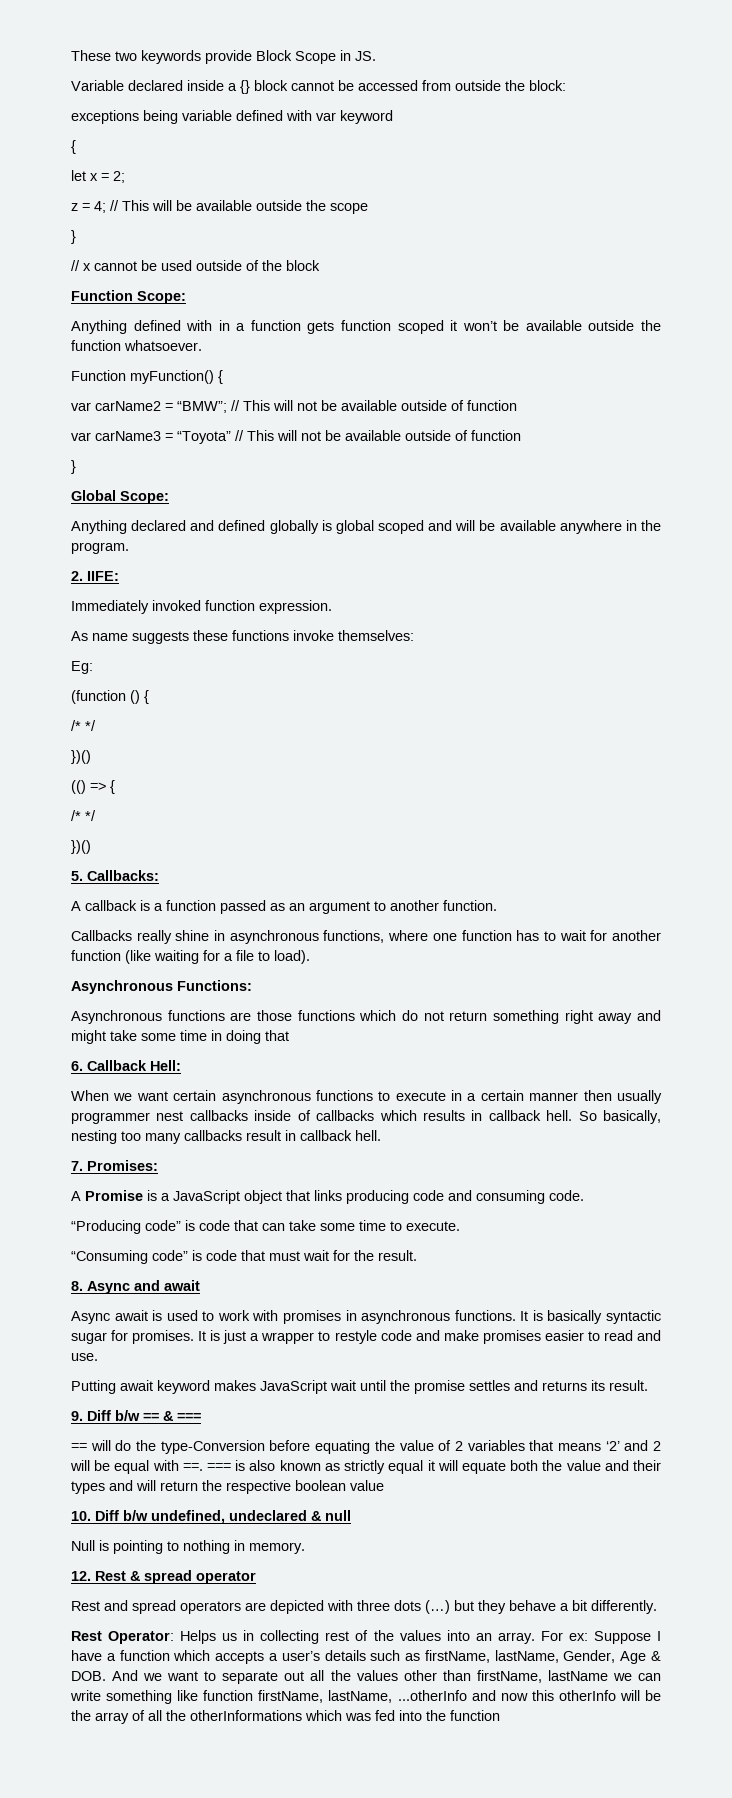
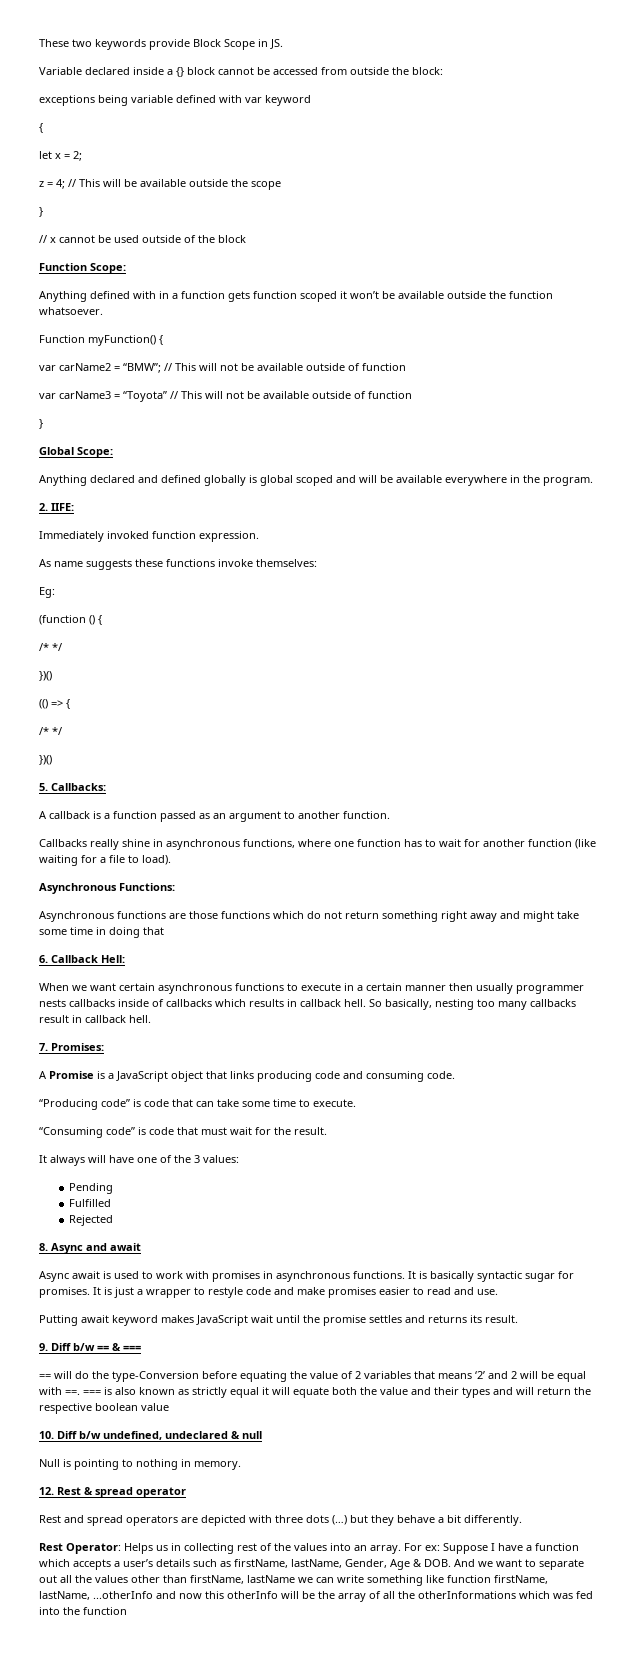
- Anything declared and defined globally is global scoped and will be available anywhere in the program.
+ Anything declared and defined globally is global scoped and will be available everywhere in the program.
- When we want certain asynchronous functions to execute in a certain manner then usually programmer nest callbacks inside of callbacks which results in callback hell.
+ When we want certain asynchronous functions to execute in a certain manner then usually programmer nests callbacks inside of callbacks which results in callback hell.
+ It always will have one of the 3 values:
+ Pending
+ Fulfilled
+ Rejected

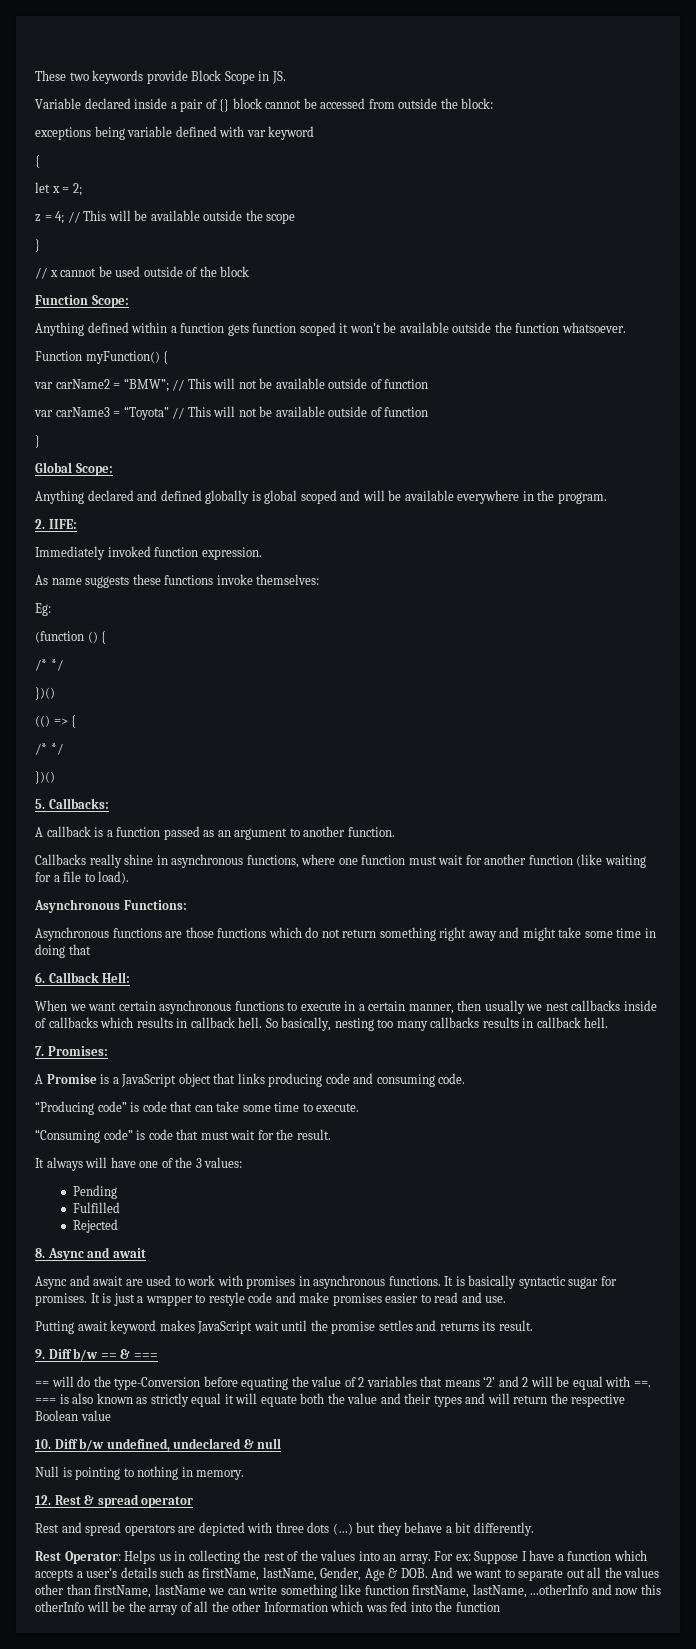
- Variable declared inside a {} block cannot be accessed from outside the block:
+ Variable declared inside a pair of {} block cannot be accessed from outside the block:
- Anything defined with in a function gets function scoped it won’t be available outside the function whatsoever.
+ Anything defined within a function gets function scoped it won’t be available outside the function whatsoever.
- Callbacks really shine in asynchronous functions, where one function has to wait for another function (like waiting for a file to load).
+ Callbacks really shine in asynchronous functions, where one function must wait for another function (like waiting for a file to load).
- When we want certain asynchronous functions to execute in a certain manner then usually programmer nests callbacks inside of callbacks which results in callback hell.
+ When we want certain asynchronous functions to execute in a certain manner, then usually we nest callbacks inside of callbacks which results in callback hell.
- So basically, nesting too many callbacks result in callback hell.
+ So basically, nesting too many callbacks results in callback hell.
- Async await is used to work with promises in asynchronous functions.
+ Async and await are used to work with promises in asynchronous functions.
- === is also known as strictly equal it will equate both the value and their types and will return the respective boolean value
+ === is also known as strictly equal it will equate both the value and their types and will return the respective Boolean value
- Rest Operator: Helps us in collecting rest of the values into an array.
+ Rest Operator: Helps us in collecting the rest of the values into an array.
- For ex: Suppose I have a function which accepts a user’s details such as firstName, lastName, Gender, Age & DOB. And we want to separate out all the values other than firstName, lastName we can write something like function firstName, lastName, ...otherInfo and now this otherInfo will be the array of all the otherInformations which was fed into the function
+ For ex: Suppose I have a function which accepts a user’s details such as firstName, lastName, Gender, Age & DOB. And we want to separate out all the values other than firstName, lastName we can write something like function firstName, lastName, ...otherInfo and now this otherInfo will be the array of all the other Information which was fed into the function

